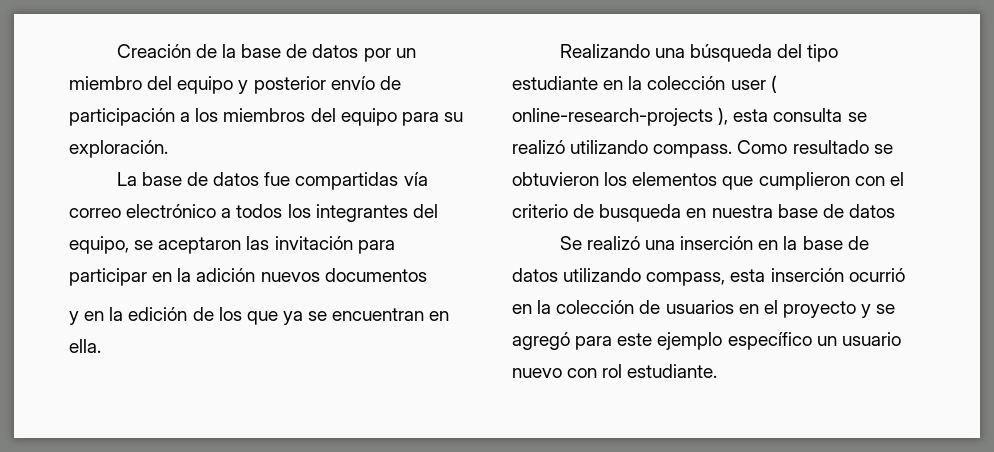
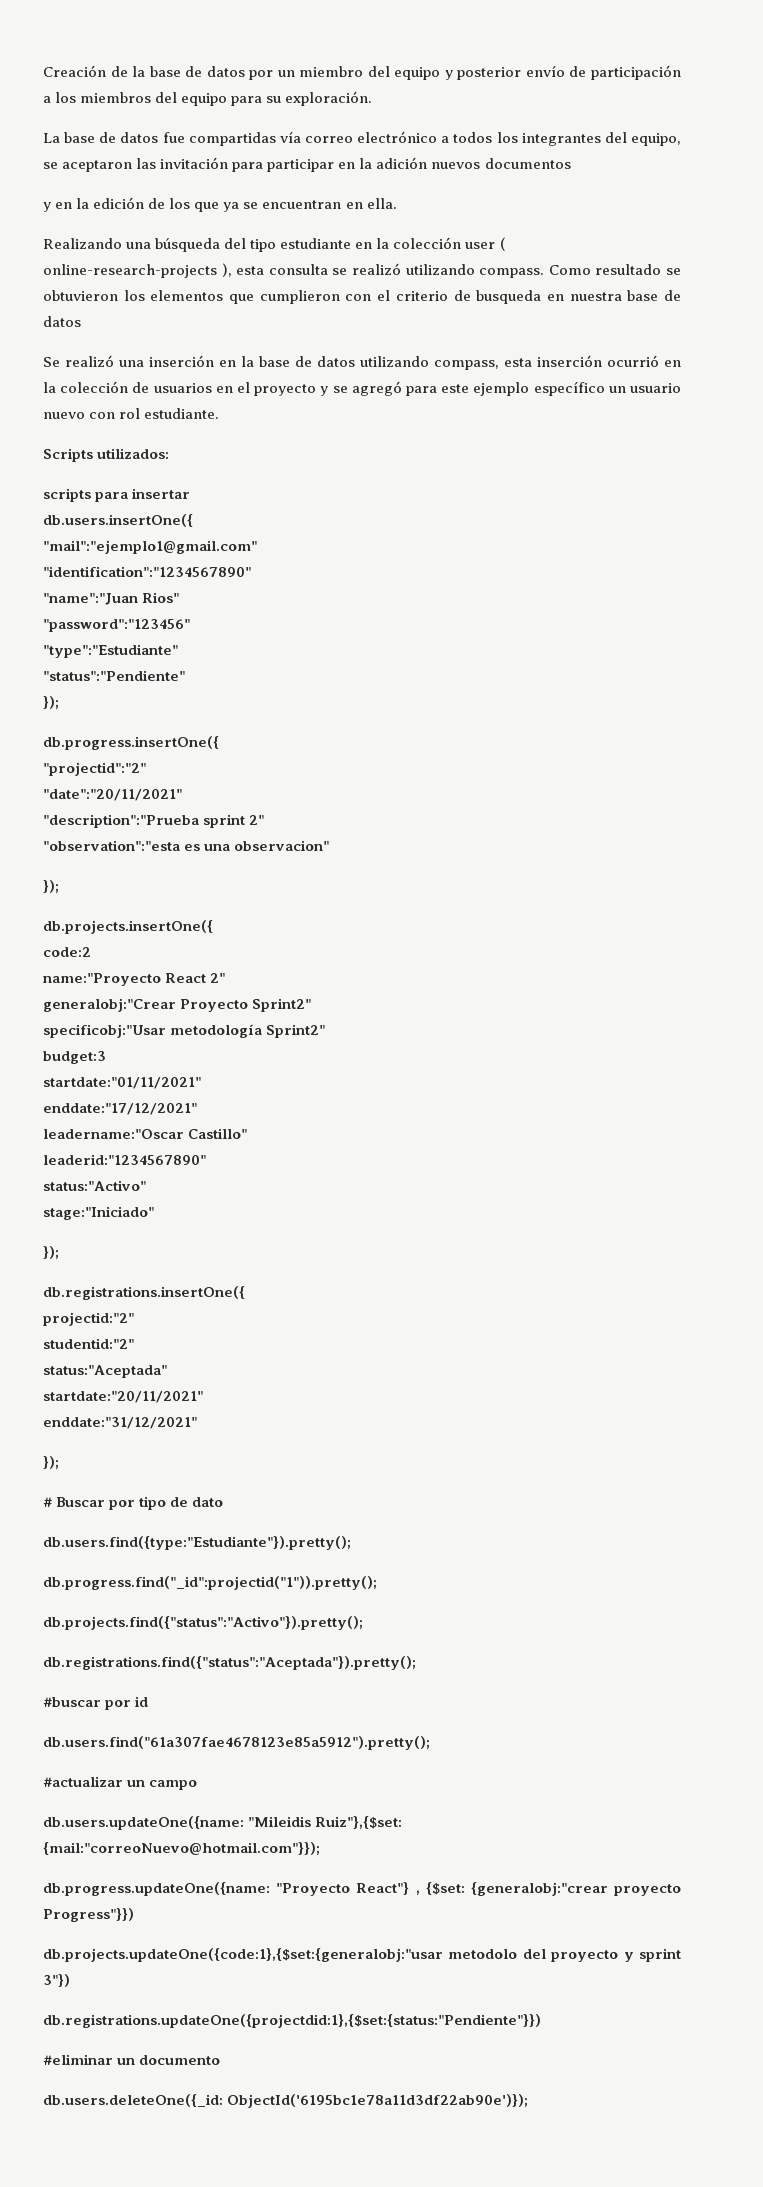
+ Scripts utilizados:
+ scripts para insertar
+ db.users.insertOne({
+ "mail":"ejemplo1@gmail.com"
+ "identification":"1234567890"
+ "name":"Juan Rios"
+ "password":"123456"
+ "type":"Estudiante"
+ "status":"Pendiente"
+ });
+ db.progress.insertOne({
+ "projectid":"2"
+ "date":"20/11/2021"
+ "description":"Prueba sprint 2"
+ "observation":"esta es una observacion"
+ });
+ db.projects.insertOne({
+ code:2
+ name:"Proyecto React 2"
+ generalobj:"Crear Proyecto Sprint2"
+ specificobj:"Usar metodología Sprint2"
+ budget:3
+ startdate:"01/11/2021"
+ enddate:"17/12/2021"
+ leadername:"Oscar Castillo"
+ leaderid:"1234567890"
+ status:"Activo"
+ stage:"Iniciado"
+ });
+ db.registrations.insertOne({
+ projectid:"2"
+ studentid:"2"
+ status:"Aceptada"
+ startdate:"20/11/2021"
+ enddate:"31/12/2021"
+ });
+ # Buscar por tipo de dato
+ db.users.find({type:"Estudiante"}).pretty();
+ db.progress.find("_id":projectid("1")).pretty();
+ db.projects.find({"status":"Activo"}).pretty();
+ db.registrations.find({"status":"Aceptada"}).pretty();
+ #buscar por id
+ db.users.find("61a307fae4678123e85a5912").pretty();
+ #actualizar un campo
+ db.users.updateOne({name: "Mileidis Ruiz"},{$set: {mail:"correoNuevo@hotmail.com"}});
+ db.progress.updateOne({name: "Proyecto React"} , {$set: {generalobj:"crear proyecto Progress"}})
+ db.projects.updateOne({code:1},{$set:{generalobj:"usar metodolo del proyecto y sprint 3"})
+ db.registrations.updateOne({projectdid:1},{$set:{status:"Pendiente"}})
+ #eliminar un documento
+ db.users.deleteOne({_id: ObjectId('6195bc1e78a11d3df22ab90e')});

